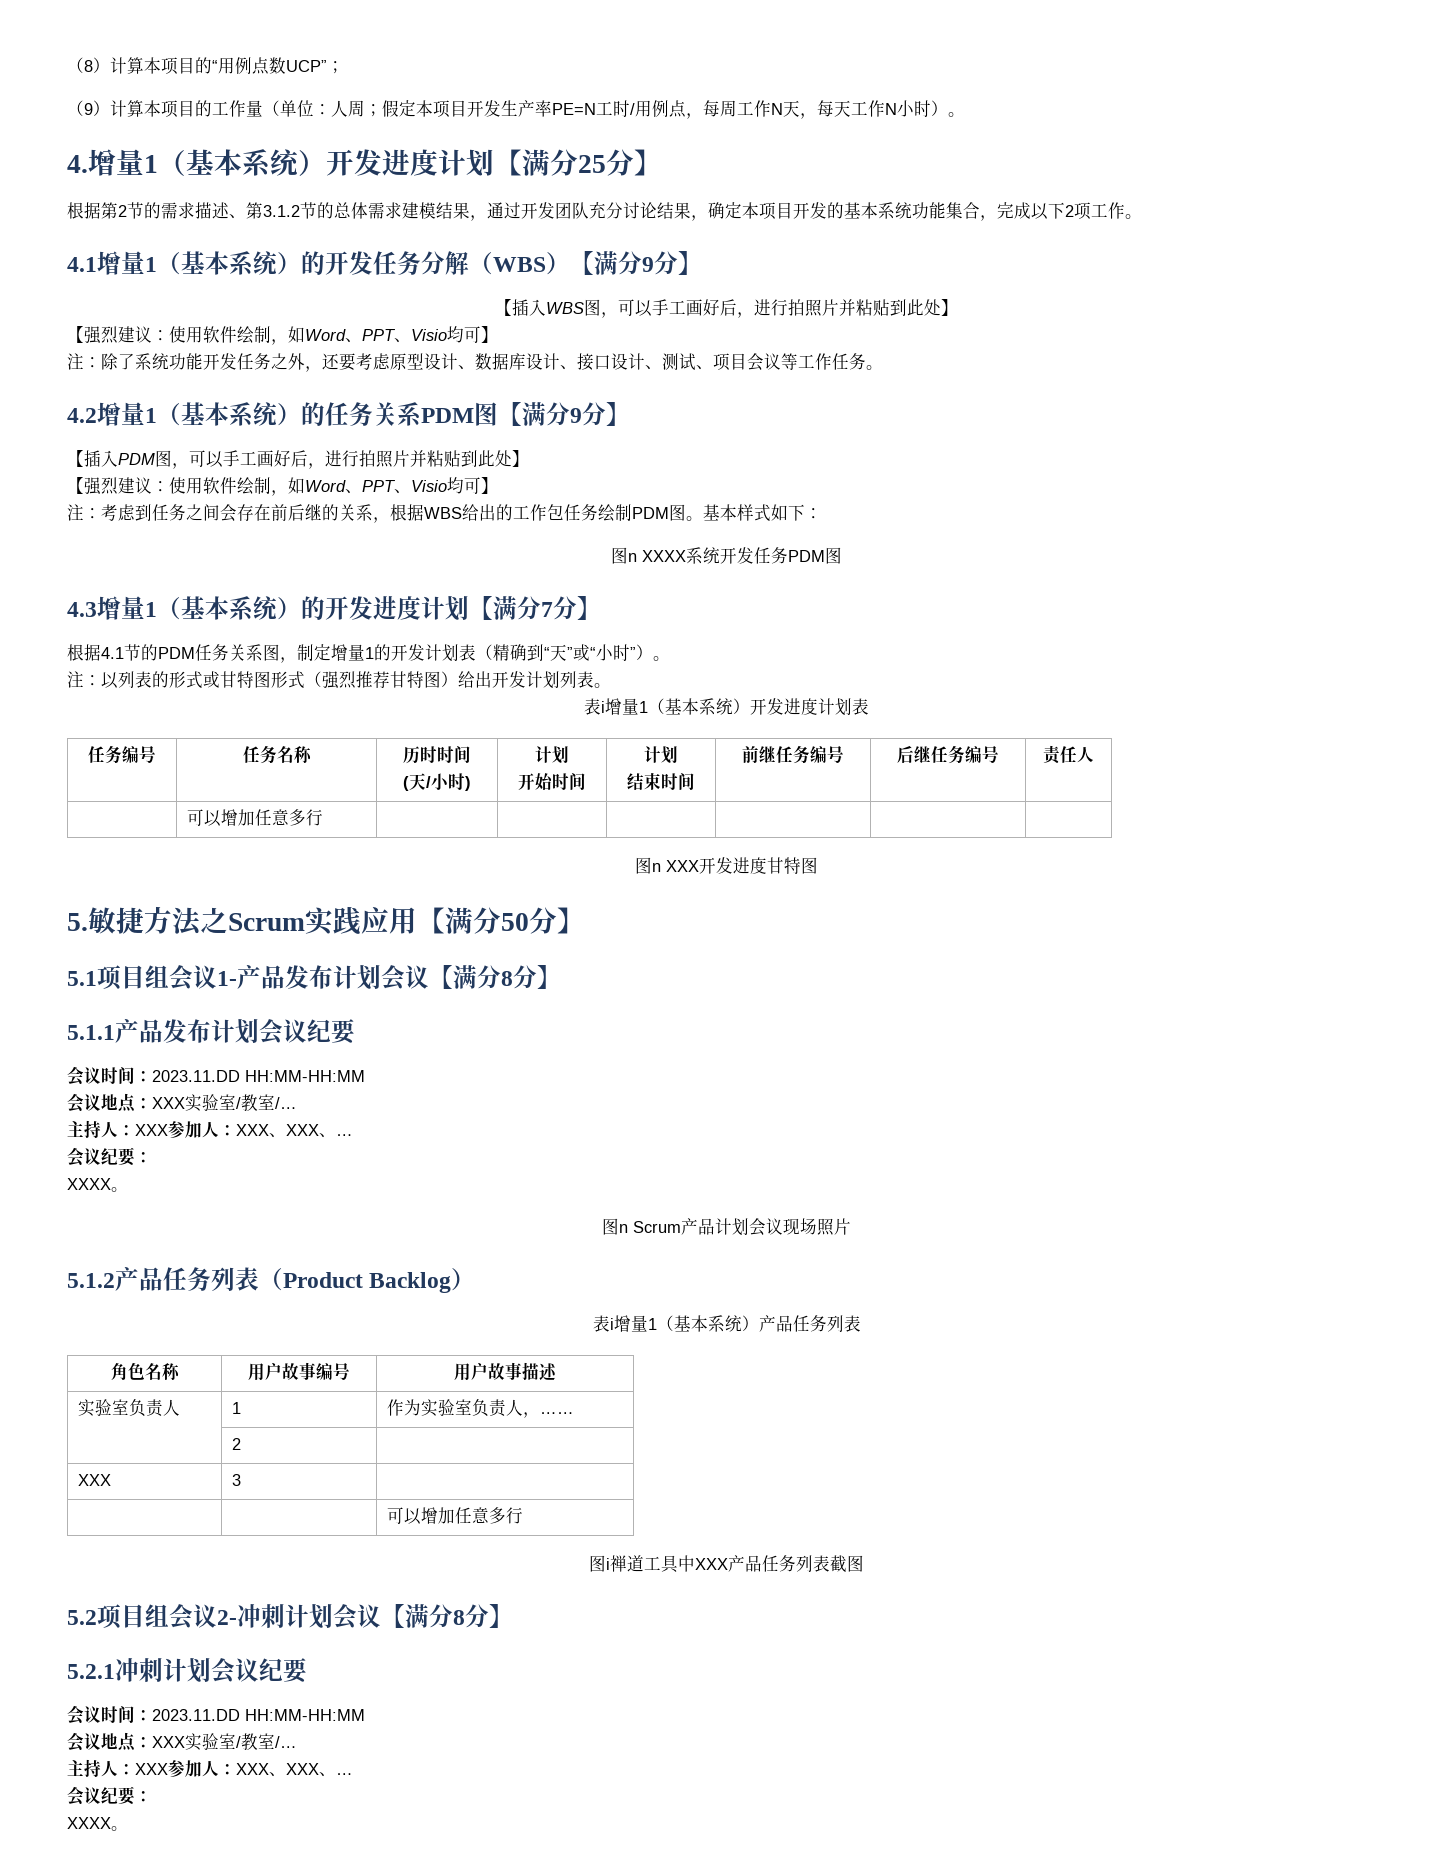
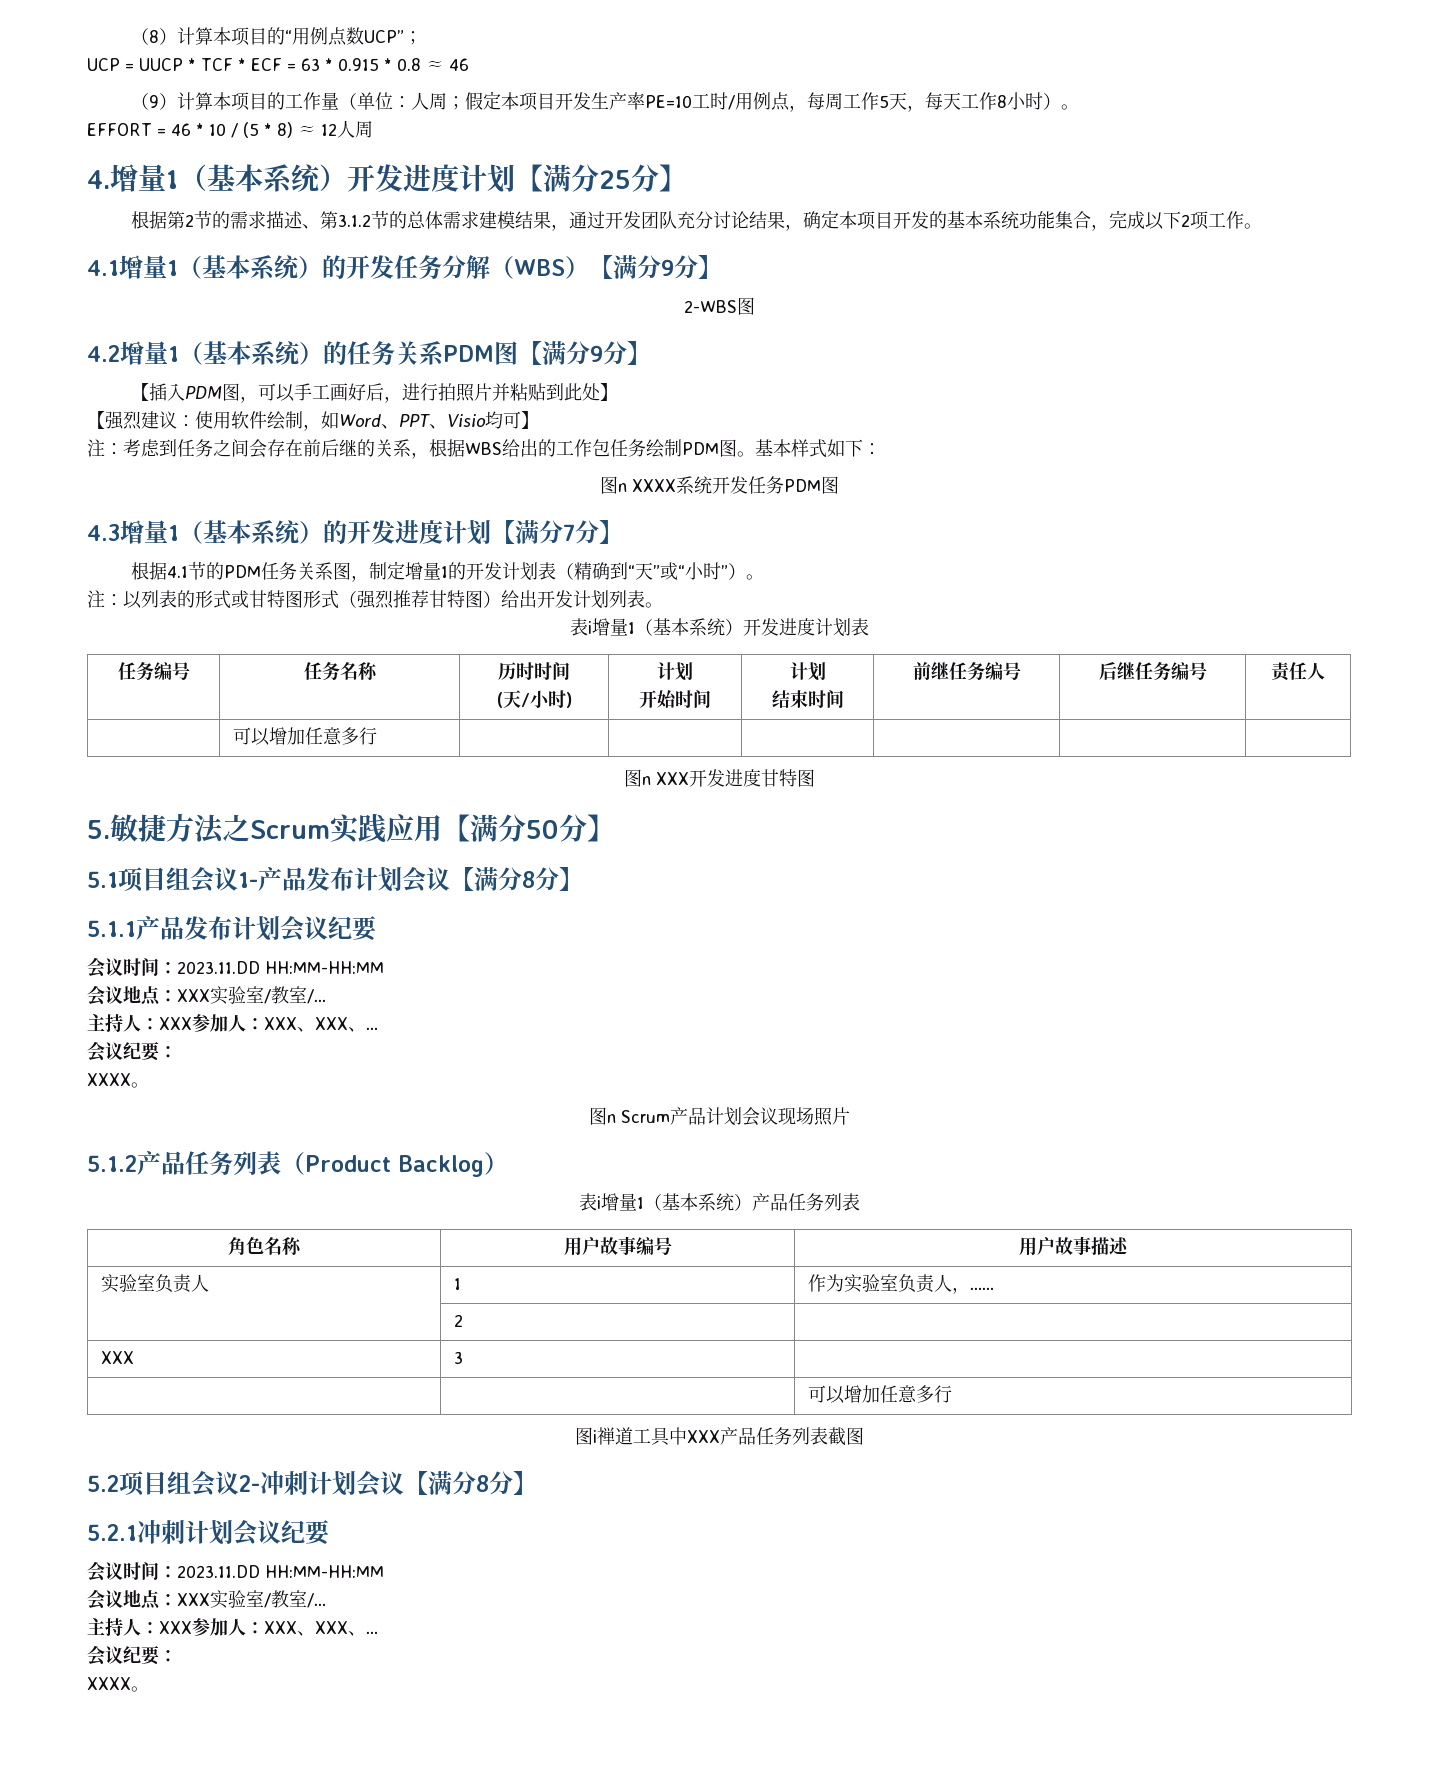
+ UCP = UUCP * TCF * ECF = 63 * 0.915 * 0.8 ≈ 46
- （9）计算本项目的工作量（单位：人周；假定本项目开发生产率PE=N工时/用例点，每周工作N天，每天工作N小时）。
+ （9）计算本项目的工作量（单位：人周；假定本项目开发生产率PE=10工时/用例点，每周工作5天，每天工作8小时）。
+ EFFORT = 46 * 10 / (5 * 8) ≈ 12人周
- 【插入WBS图，可以手工画好后，进行拍照片并粘贴到此处】
- 【强烈建议：使用软件绘制，如Word、PPT、Visio均可】
- 注：除了系统功能开发任务之外，还要考虑原型设计、数据库设计、接口设计、测试、项目会议等工作任务。
+ 2-WBS图

